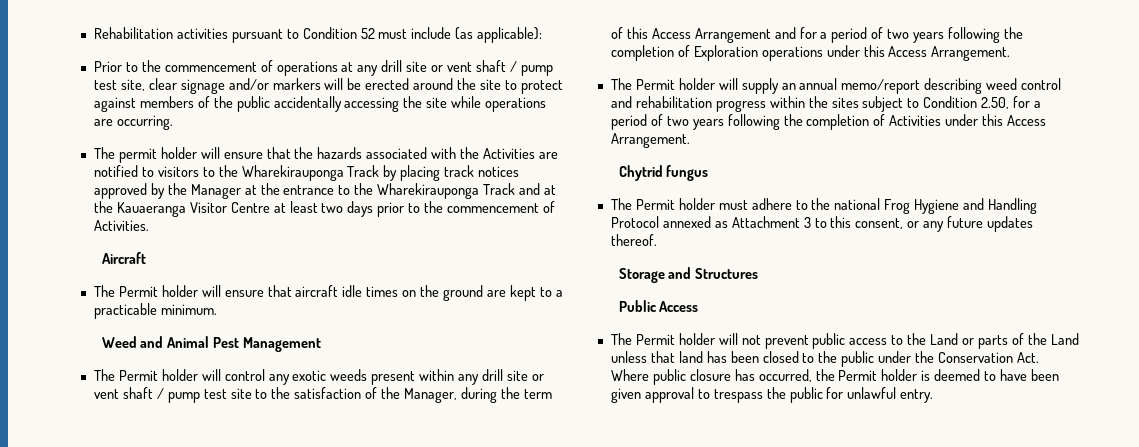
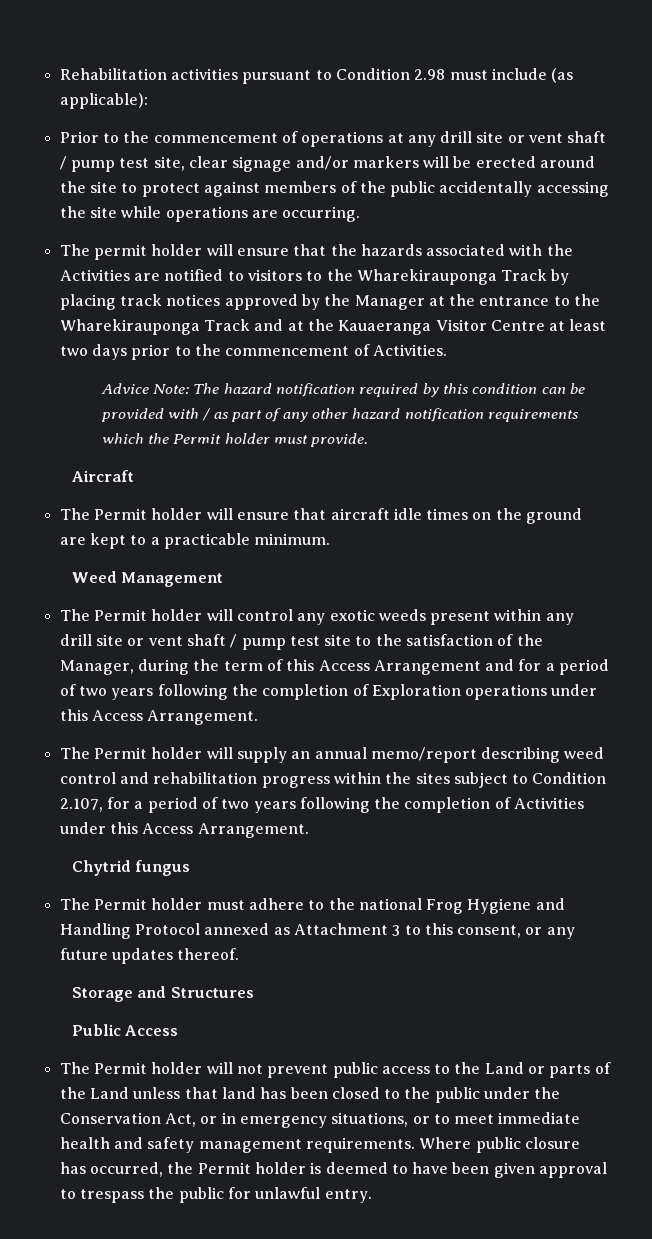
- Rehabilitation activities pursuant to Condition 52 must include (as applicable):
+ Rehabilitation activities pursuant to Condition 2.98 must include (as applicable):
+ Advice Note: The hazard notification required by this condition can be provided with / as part of any other hazard notification requirements which the Permit holder must provide.
- Weed and Animal Pest Management
+ Weed Management
- The Permit holder will supply an annual memo/report describing weed control and rehabilitation progress within the sites subject to Condition 2.50, for a period of two years following the completion of Activities under this Access Arrangement.
+ The Permit holder will supply an annual memo/report describing weed control and rehabilitation progress within the sites subject to Condition 2.107, for a period of two years following the completion of Activities under this Access Arrangement.
- The Permit holder will not prevent public access to the Land or parts of the Land unless that land has been closed to the public under the Conservation Act. Where public closure has occurred, the Permit holder is deemed to have been given approval to trespass the public for unlawful entry.
+ The Permit holder will not prevent public access to the Land or parts of the Land unless that land has been closed to the public under the Conservation Act, or in emergency situations, or to meet immediate health and safety management requirements. Where public closure has occurred, the Permit holder is deemed to have been given approval to trespass the public for unlawful entry.

